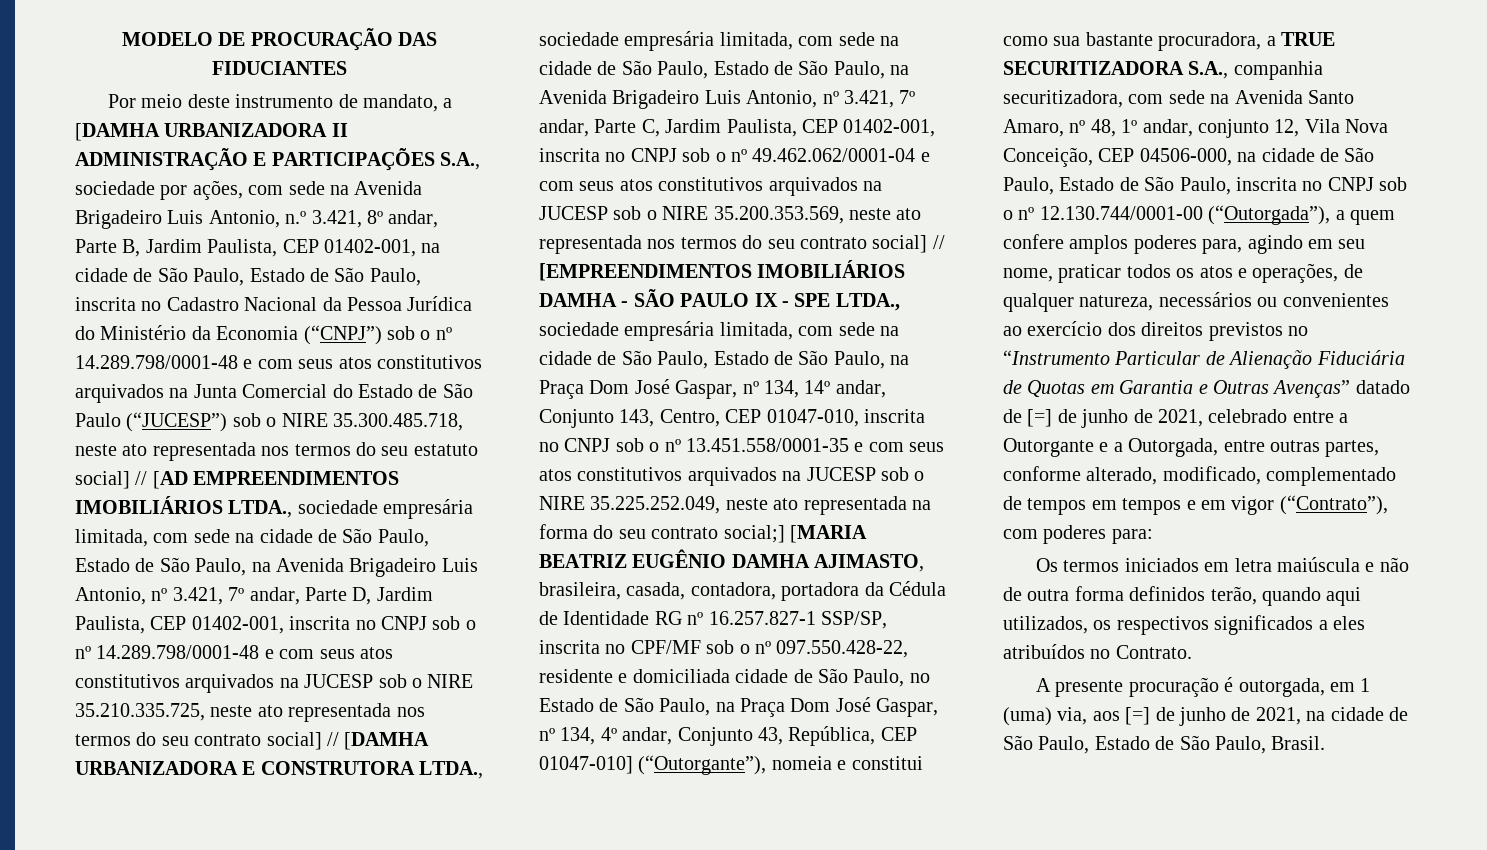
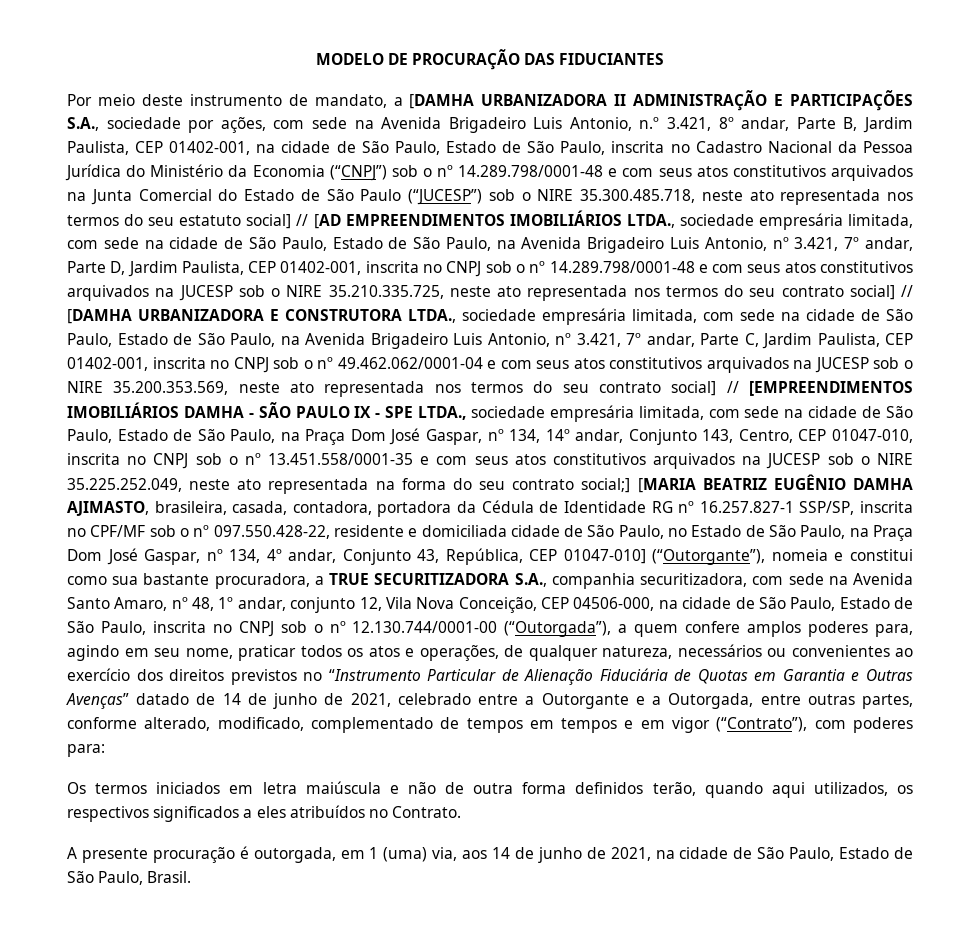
- [MARIA BEATRIZ EUGÊNIO DAMHA AJIMASTO, brasileira, casada, contadora, portadora da Cédula de Identidade RG nº 16.257.827-1 SSP/SP, inscrita no CPF/MF sob o nº 097.550.428-22, residente e domiciliada cidade de São Paulo, no Estado de São Paulo, na Praça Dom José Gaspar, nº 134, 4º andar, Conjunto 43, República, CEP 01047-010] (“Outorgante”), nomeia e constitui como sua bastante procuradora, a TRUE SECURITIZADORA S.A., companhia securitizadora, com sede na Avenida Santo Amaro, nº 48, 1º andar, conjunto 12, Vila Nova Conceição, CEP 04506-000, na cidade de São Paulo, Estado de São Paulo, inscrita no CNPJ sob o nº 12.130.744/0001-00 (“Outorgada”), a quem confere amplos poderes para, agindo em seu nome, praticar todos os atos e operações, de qualquer natureza, necessários ou convenientes ao exercício dos direitos previstos no “Instrumento Particular de Alienação Fiduciária de Quotas em Garantia e Outras Avenças” datado de [=] de junho de 2021, celebrado entre a Outorgante e a Outorgada, entre outras partes, conforme alterado, modificado, complementado de tempos em tempos e em vigor (“Contrato”), com poderes para:
+ [MARIA BEATRIZ EUGÊNIO DAMHA AJIMASTO, brasileira, casada, contadora, portadora da Cédula de Identidade RG nº 16.257.827-1 SSP/SP, inscrita no CPF/MF sob o nº 097.550.428-22, residente e domiciliada cidade de São Paulo, no Estado de São Paulo, na Praça Dom José Gaspar, nº 134, 4º andar, Conjunto 43, República, CEP 01047-010] (“Outorgante”), nomeia e constitui como sua bastante procuradora, a TRUE SECURITIZADORA S.A., companhia securitizadora, com sede na Avenida Santo Amaro, nº 48, 1º andar, conjunto 12, Vila Nova Conceição, CEP 04506-000, na cidade de São Paulo, Estado de São Paulo, inscrita no CNPJ sob o nº 12.130.744/0001-00 (“Outorgada”), a quem confere amplos poderes para, agindo em seu nome, praticar todos os atos e operações, de qualquer natureza, necessários ou convenientes ao exercício dos direitos previstos no “Instrumento Particular de Alienação Fiduciária de Quotas em Garantia e Outras Avenças” datado de 14 de junho de 2021, celebrado entre a Outorgante e a Outorgada, entre outras partes, conforme alterado, modificado, complementado de tempos em tempos e em vigor (“Contrato”), com poderes para:
- A presente procuração é outorgada, em 1 (uma) via, aos [=] de junho de 2021, na cidade de São Paulo, Estado de São Paulo, Brasil.
+ A presente procuração é outorgada, em 1 (uma) via, aos 14 de junho de 2021, na cidade de São Paulo, Estado de São Paulo, Brasil.

